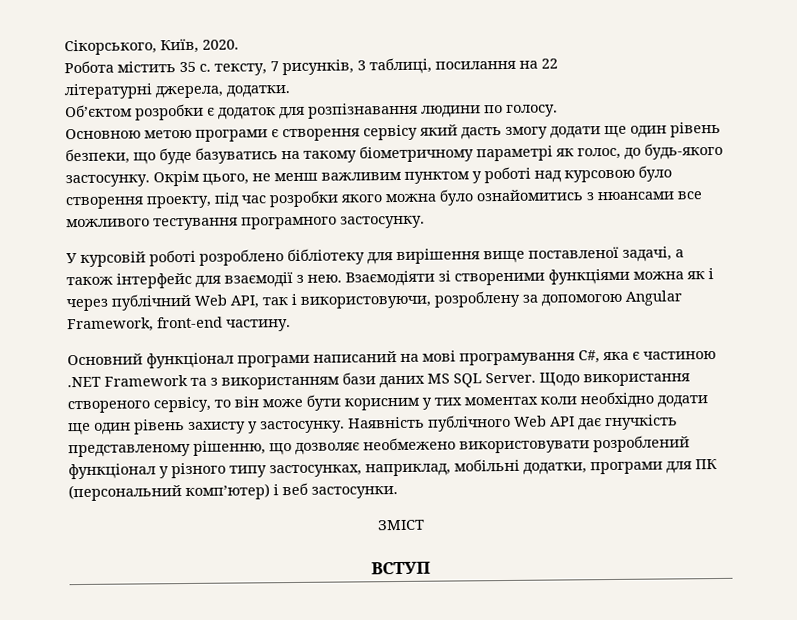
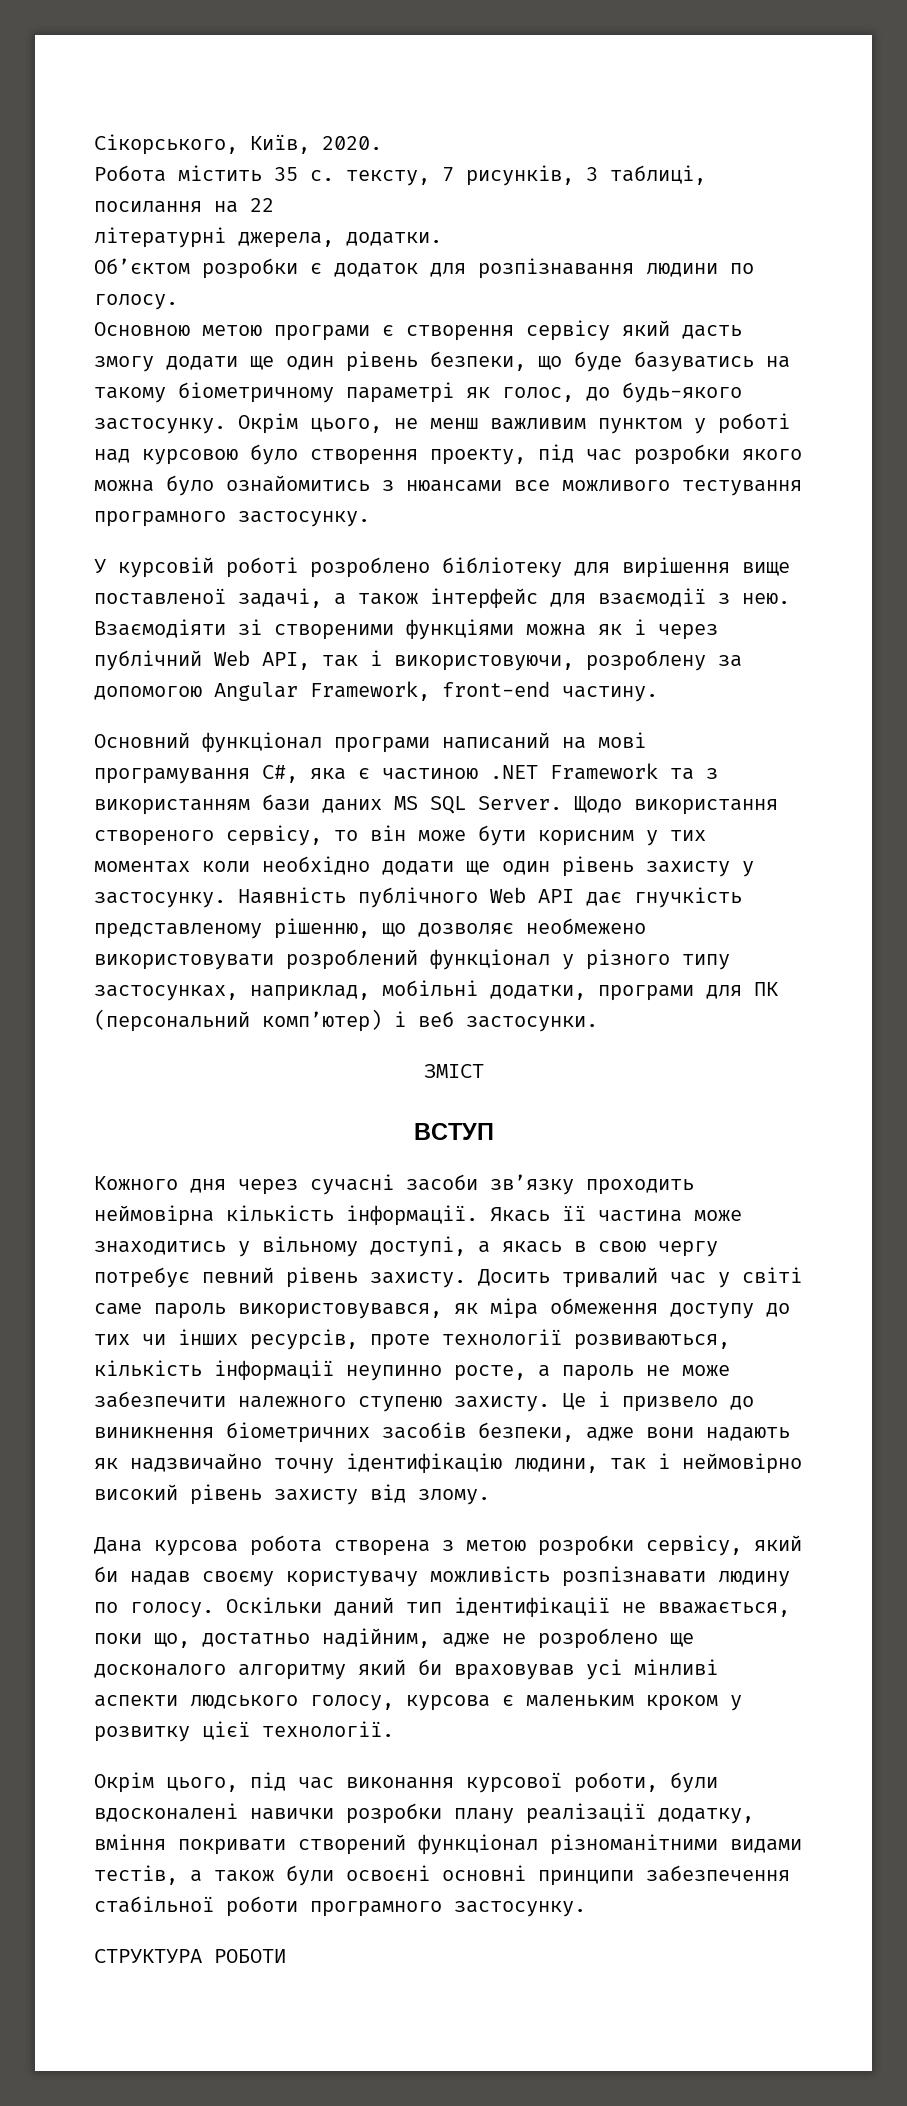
+ Кожного дня через сучасні засоби зв’язку проходить неймовірна кількість інформації. Якась її частина може знаходитись у вільному доступі, а якась в свою чергу потребує певний рівень захисту. Досить тривалий час у світі саме пароль використовувався, як міра обмеження доступу до тих чи інших ресурсів, проте технології розвиваються, кількість інформації неупинно росте, а пароль не може забезпечити належного ступеню захисту. Це і призвело до виникнення біометричних засобів безпеки, адже вони надають як надзвичайно точну ідентифікацію людини, так і неймовірно високий рівень захисту від злому.
+ Дана курсова робота створена з метою розробки сервісу, який би надав своєму користувачу можливість розпізнавати людину по голосу. Оскільки даний тип ідентифікації не вважається, поки що, достатньо надійним, адже не розроблено ще досконалого алгоритму який би враховував усі мінливі аспекти людського голосу, курсова є маленьким кроком у розвитку цієї технології.
+ Окрім цього, під час виконання курсової роботи, були вдосконалені навички розробки плану реалізації додатку, вміння покривати створений функціонал різноманітними видами тестів, а також були освоєні основні принципи забезпечення стабільної роботи програмного застосунку.
+ СТРУКТУРА РОБОТИ

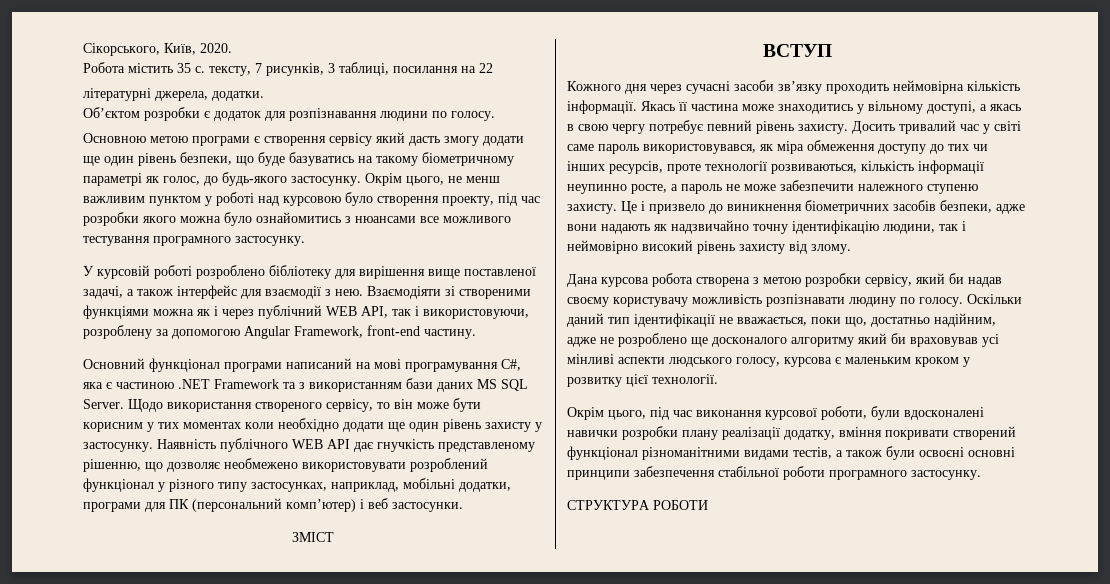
- Взаємодіяти зі створеними функціями можна як і через публічний Web API, так і використовуючи, розроблену за допомогою Angular Framework, front-end частину.
+ Взаємодіяти зі створеними функціями можна як і через публічний WEB API, так і використовуючи, розроблену за допомогою Angular Framework, front-end частину.
- Наявність публічного Web API дає гнучкість представленому рішенню, що дозволяє необмежено використовувати розроблений функціонал у різного типу застосунках, наприклад, мобільні додатки, програми для ПК (персональний комп’ютер) і веб застосунки.
+ Наявність публічного WEB API дає гнучкість представленому рішенню, що дозволяє необмежено використовувати розроблений функціонал у різного типу застосунках, наприклад, мобільні додатки, програми для ПК (персональний комп’ютер) і веб застосунки.

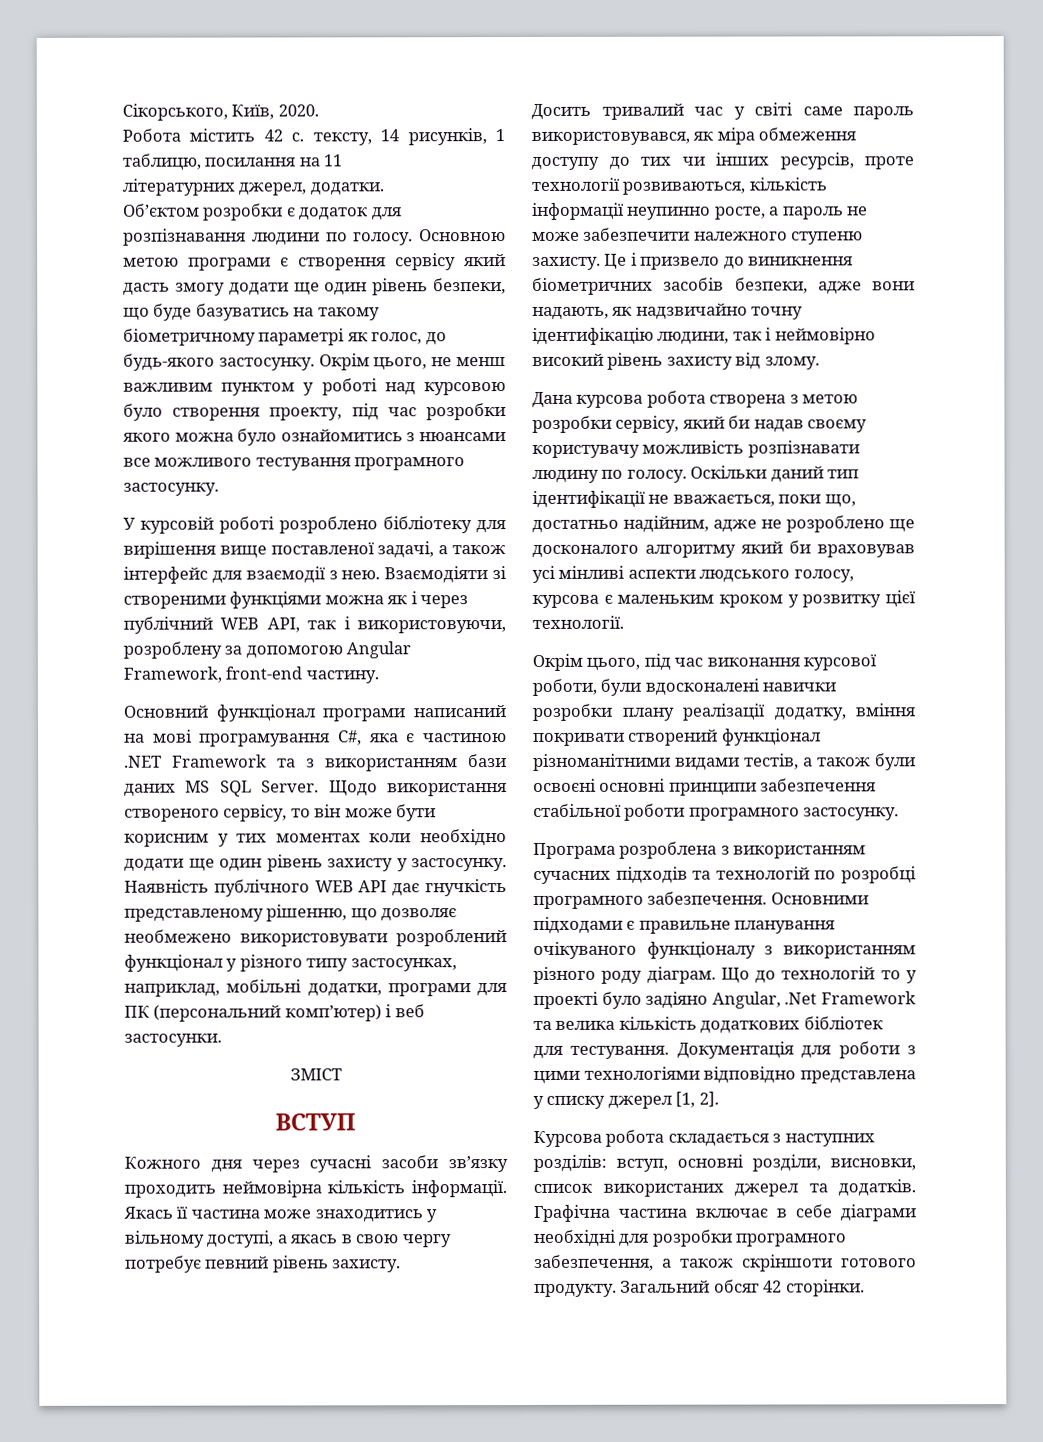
- Робота містить 35 с. тексту, 7 рисунків, 3 таблиці, посилання на 22
- літературні джерела, додатки.
+ Робота містить 42 с. тексту, 14 рисунків, 1 таблицю, посилання на 11
+ літературних джерел, додатки.
- Об’єктом розробки є додаток для розпізнавання людини по голосу.
- Основною метою програми є створення сервісу який дасть змогу додати ще один рівень безпеки, що буде базуватись на такому біометричному параметрі як голос, до будь-якого застосунку.
+ Об’єктом розробки є додаток для розпізнавання людини по голосу. Основною метою програми є створення сервісу який дасть змогу додати ще один рівень безпеки, що буде базуватись на такому біометричному параметрі як голос, до будь-якого застосунку.
- Якась її частина може знаходитись у вільному доступі, а якась в свою чергу потребує певний рівень захисту. Досить тривалий час у світі саме пароль використовувався, як міра обмеження доступу до тих чи інших ресурсів, проте технології розвиваються, кількість інформації неупинно росте, а пароль не може забезпечити належного ступеню захисту.
+ Якась її частина може знаходитись у вільному доступі, а якась в свою чергу потребує певний рівень захисту.
+ Досить тривалий час у світі саме пароль використовувався, як міра обмеження доступу до тих чи інших ресурсів, проте технології розвиваються, кількість інформації неупинно росте, а пароль не може забезпечити належного ступеню захисту.
- Це і призвело до виникнення біометричних засобів безпеки, адже вони надають як надзвичайно точну ідентифікацію людини, так і неймовірно високий рівень захисту від злому.
+ Це і призвело до виникнення біометричних засобів безпеки, адже вони надають, як надзвичайно точну ідентифікацію людини, так і неймовірно високий рівень захисту від злому.
- СТРУКТУРА РОБОТИ
+ Програма розроблена з використанням сучасних підходів та технологій по розробці програмного забезпечення. Основними підходами є правильне планування очікуваного функціоналу з використанням різного роду діаграм. Що до технологій то у проекті було задіяно Angular, .Net Framework та велика кількість додаткових бібліотек для тестування. Документація для роботи з цими технологіями відповідно представлена у списку джерел [1, 2].
+ Курсова робота складається з наступних розділів: вступ, основні розділи, висновки, список використаних джерел та додатків. Графічна частина включає в себе діаграми необхідні для розробки програмного забезпечення, а також скріншоти готового продукту. Загальний обсяг 42 сторінки.

